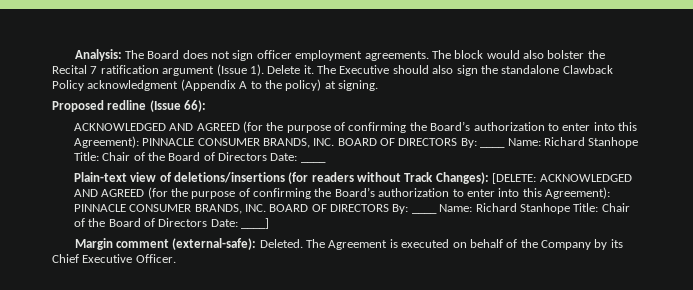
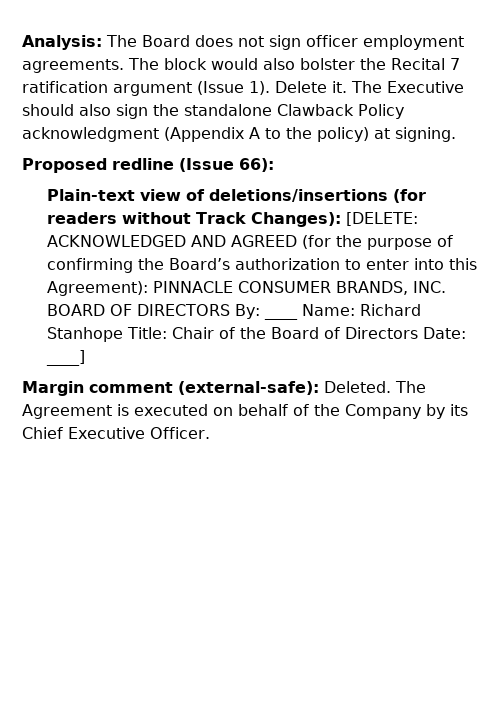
- ACKNOWLEDGED AND AGREED (for the purpose of confirming the Board’s authorization to enter into this Agreement): PINNACLE CONSUMER BRANDS, INC. BOARD OF DIRECTORS By: ____ Name: Richard Stanhope Title: Chair of the Board of Directors Date: ____

